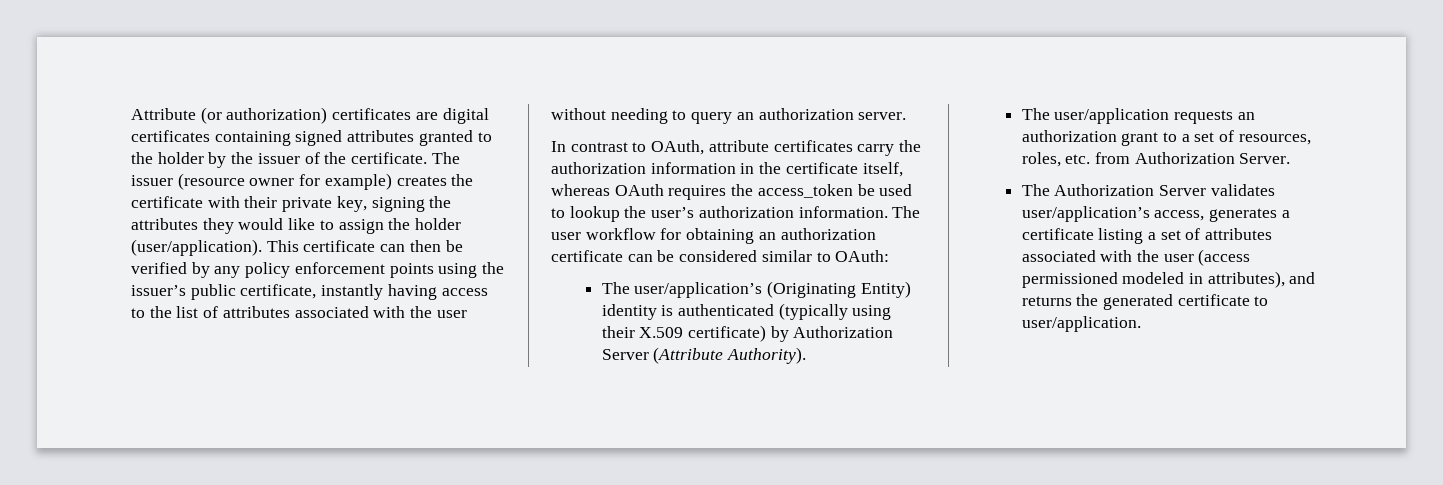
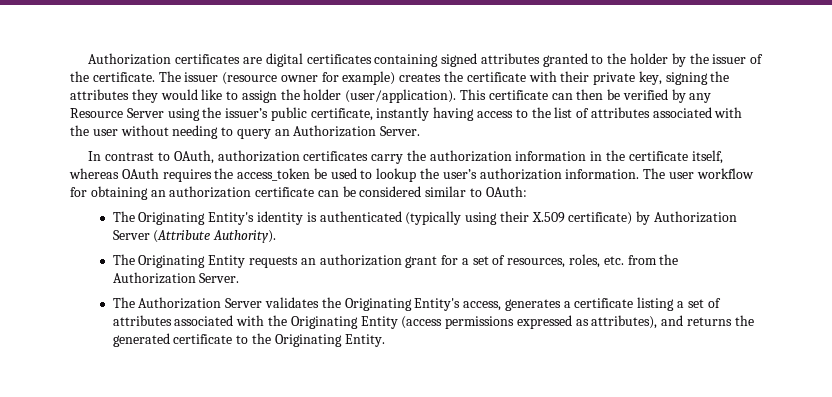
- Attribute (or authorization) certificates are digital certificates containing signed attributes granted to the holder by the issuer of the certificate.
+ Authorization certificates are digital certificates containing signed attributes granted to the holder by the issuer of the certificate.
- This certificate can then be verified by any policy enforcement points using the issuer’s public certificate, instantly having access to the list of attributes associated with the user without needing to query an authorization server.
+ This certificate can then be verified by any Resource Server using the issuer’s public certificate, instantly having access to the list of attributes associated with the user without needing to query an Authorization Server.
- In contrast to OAuth, attribute certificates carry the authorization information in the certificate itself, whereas OAuth requires the access_token be used to lookup the user’s authorization information.
+ In contrast to OAuth, authorization certificates carry the authorization information in the certificate itself, whereas OAuth requires the access_token be used to lookup the user’s authorization information.
- The user/application’s (Originating Entity) identity is authenticated (typically using their X.509 certificate) by Authorization Server (Attribute Authority).
+ The Originating Entity's identity is authenticated (typically using their X.509 certificate) by Authorization Server (Attribute Authority).
- The user/application requests an authorization grant to a set of resources, roles, etc. from Authorization Server.
+ The Originating Entity requests an authorization grant for a set of resources, roles, etc. from the Authorization Server.
- The Authorization Server validates user/application’s access, generates a certificate listing a set of attributes associated with the user (access permissioned modeled in attributes), and returns the generated certificate to user/application.
+ The Authorization Server validates the Originating Entity's access, generates a certificate listing a set of attributes associated with the Originating Entity (access permissions expressed as attributes), and returns the generated certificate to the Originating Entity.

